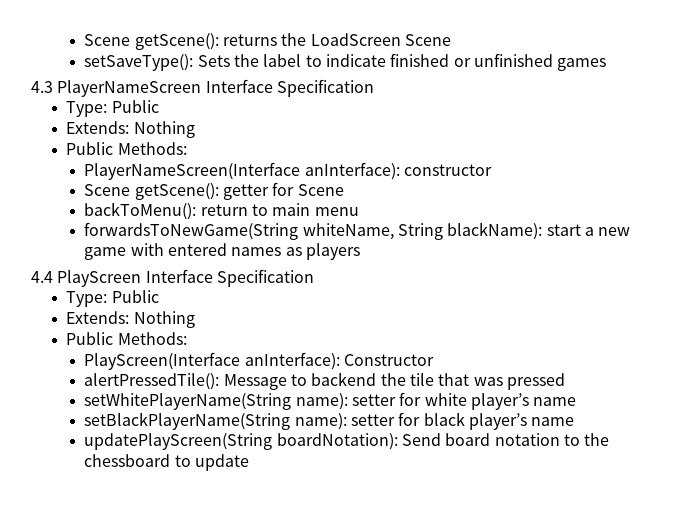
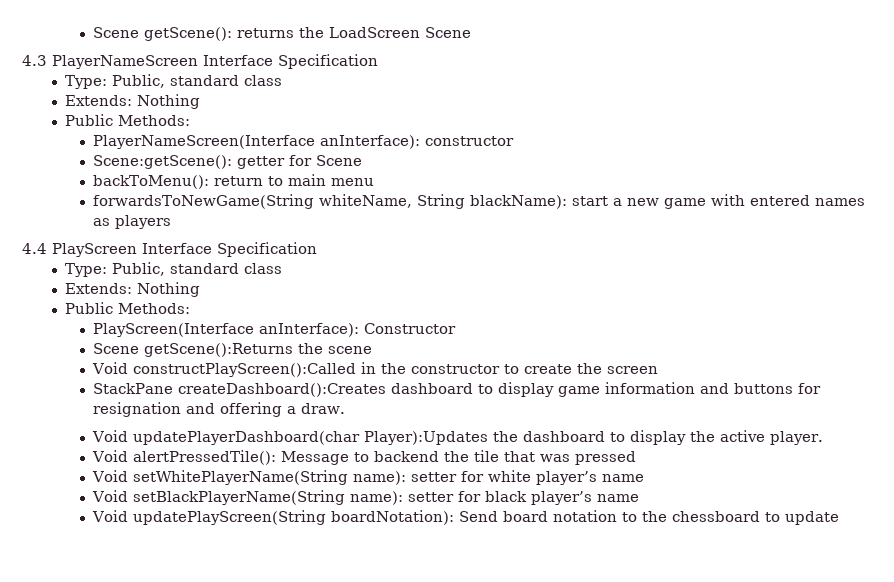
- setSaveType(): Sets the label to indicate finished or unfinished games
  4.3 PlayerNameScreen Interface Specification
- Type: Public
+ Type: Public, standard class
- Scene getScene(): getter for Scene
+ Scene:getScene(): getter for Scene
  4.4 PlayScreen Interface Specification
- Type: Public
+ Type: Public, standard class
- alertPressedTile(): Message to backend the tile that was pressed
+ Scene getScene():Returns the scene
+ Void constructPlayScreen():Called in the constructor to create the screen
+ StackPane createDashboard():Creates dashboard to display game information and buttons for resignation and offering a draw.
+ Void updatePlayerDashboard(char Player):Updates the dashboard to display the active player.
+ Void alertPressedTile(): Message to backend the tile that was pressed
- setWhitePlayerName(String name): setter for white player’s name
+ Void setWhitePlayerName(String name): setter for white player’s name
- setBlackPlayerName(String name): setter for black player’s name
+ Void setBlackPlayerName(String name): setter for black player’s name
- updatePlayScreen(String boardNotation): Send board notation to the chessboard to update
+ Void updatePlayScreen(String boardNotation): Send board notation to the chessboard to update

